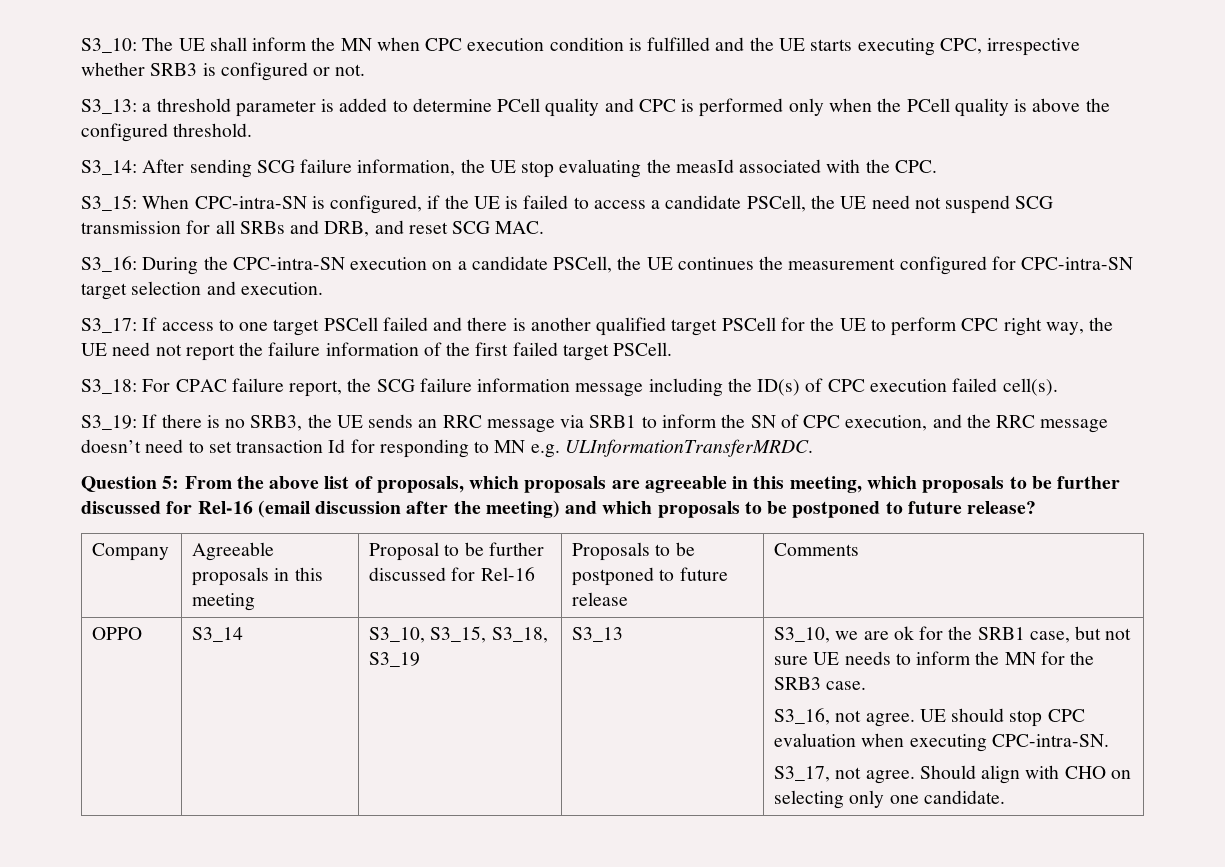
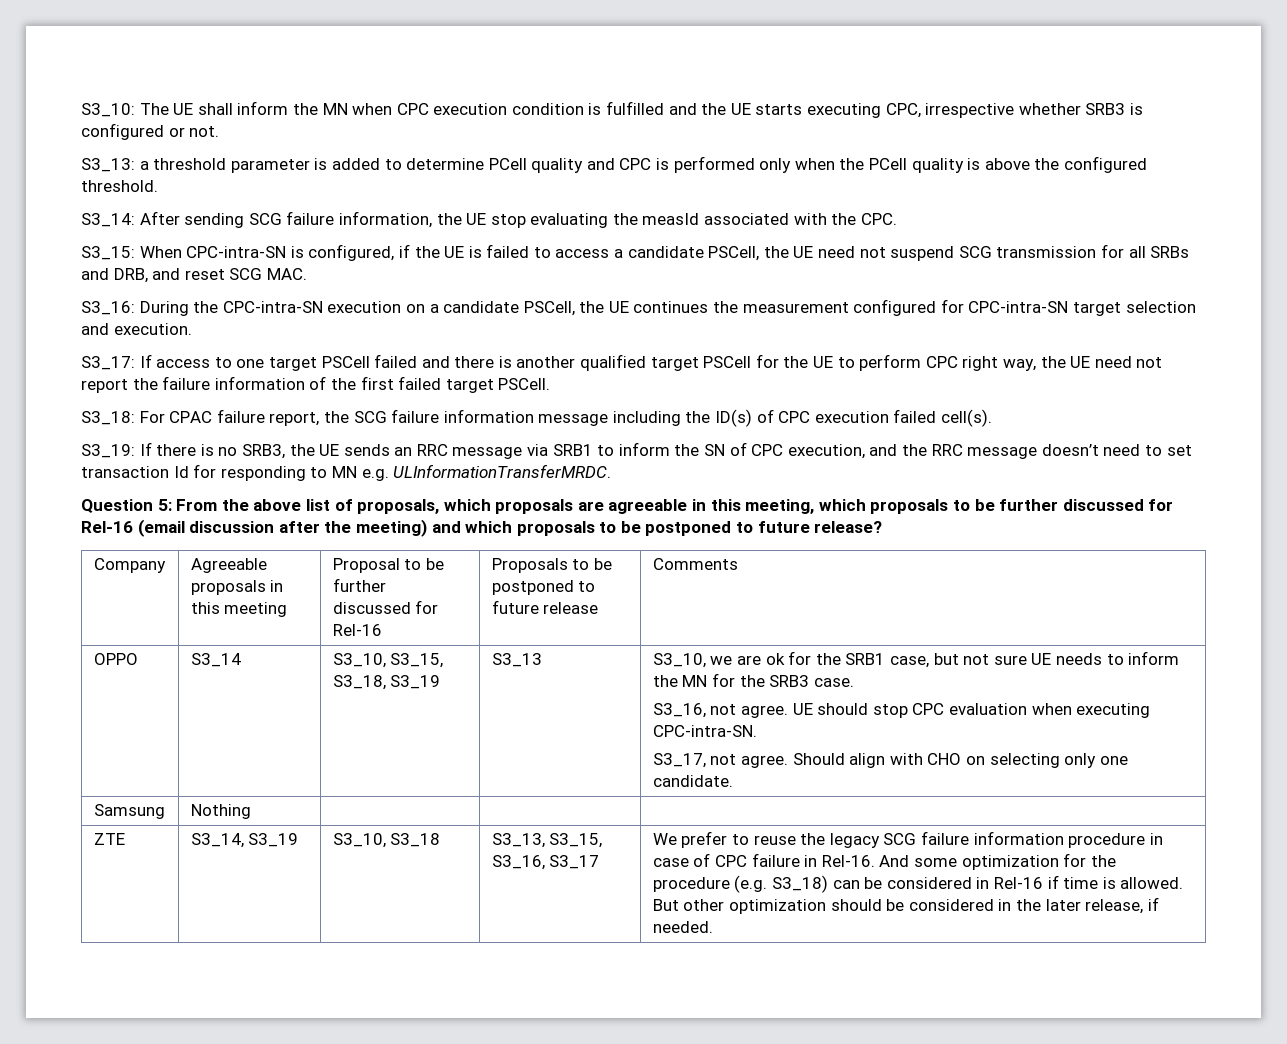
+ Samsung | Nothing | | |
+ ZTE | S3_14, S3_19 | S3_10, S3_18 | S3_13, S3_15, S3_16, S3_17 | We prefer to reuse the legacy SCG failure information procedure in case of CPC failure in Rel-16. And some optimization for the procedure (e.g. S3_18) can be considered in Rel-16 if time is allowed. But other optimization should be considered in the later release, if needed.

